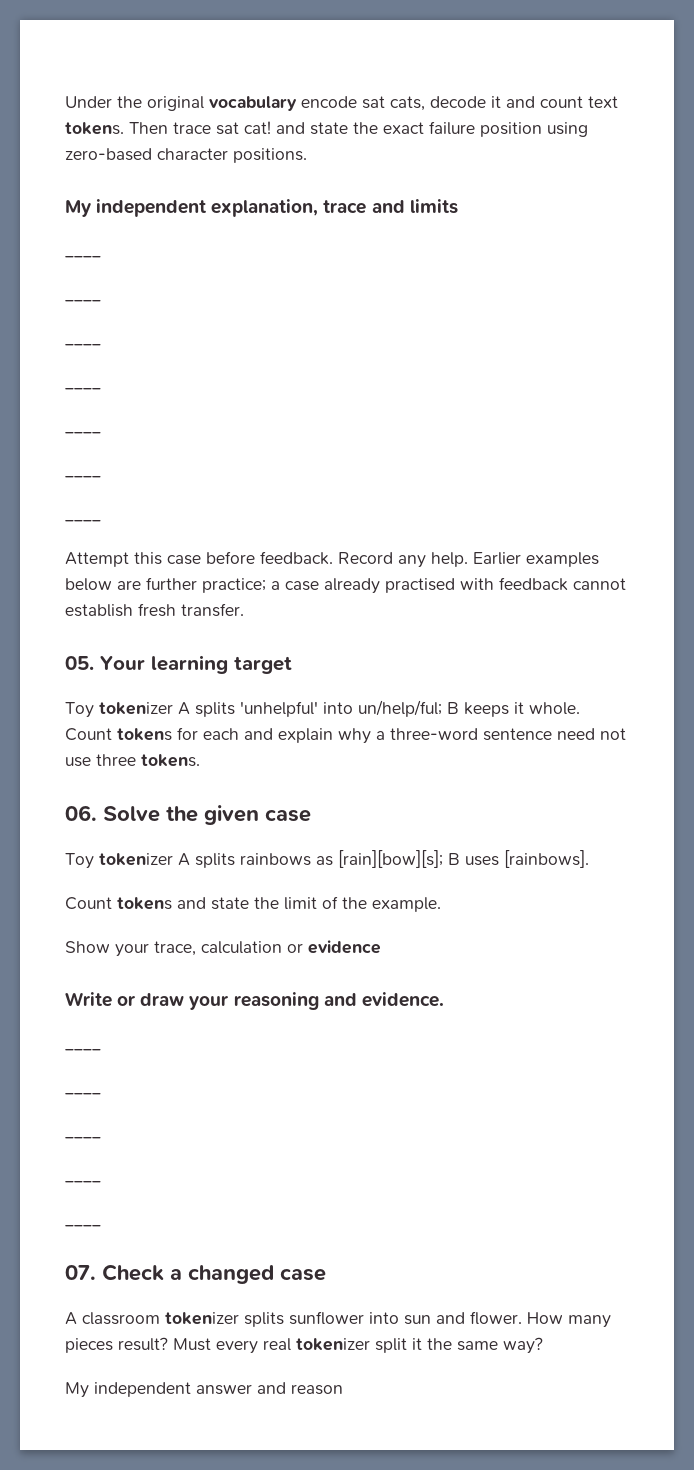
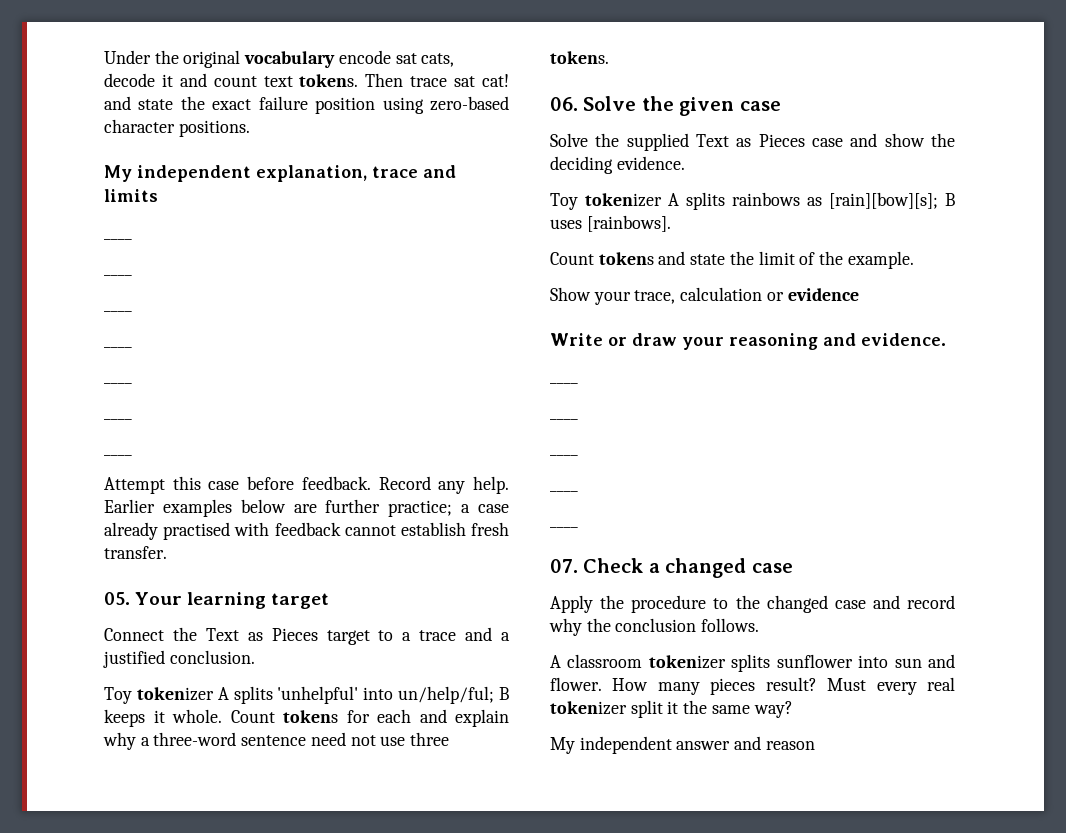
+ Connect the Text as Pieces target to a trace and a justified conclusion.
+ Solve the supplied Text as Pieces case and show the deciding evidence.
+ Apply the procedure to the changed case and record why the conclusion follows.

